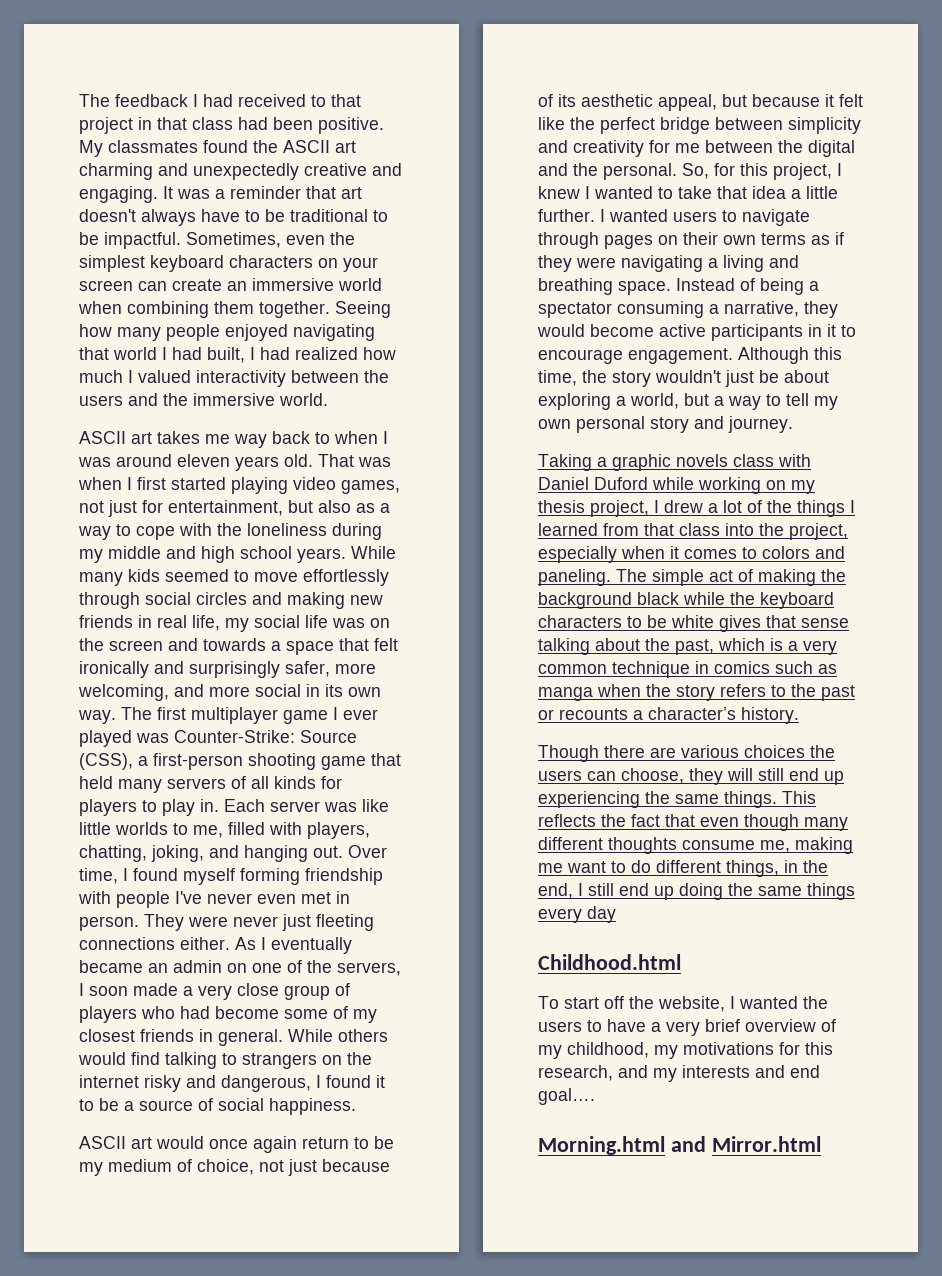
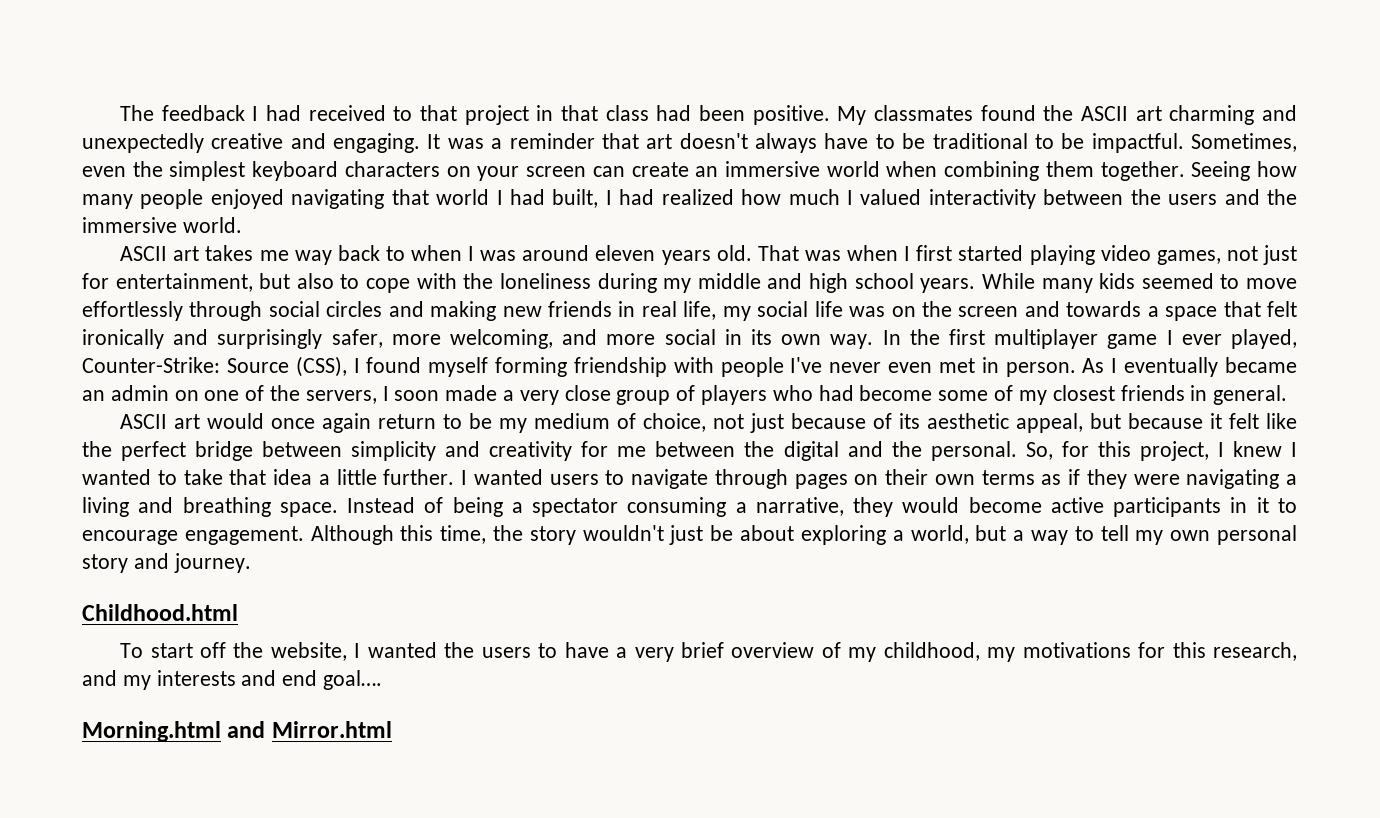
- That was when I first started playing video games, not just for entertainment, but also as a way to cope with the loneliness during my middle and high school years.
+ That was when I first started playing video games, not just for entertainment, but also to cope with the loneliness during my middle and high school years.
- The first multiplayer game I ever played was Counter-Strike: Source (CSS), a first-person shooting game that held many servers of all kinds for players to play in. Each server was like little worlds to me, filled with players, chatting, joking, and hanging out. Over time, I found myself forming friendship with people I've never even met in person.
+ In the first multiplayer game I ever played, Counter-Strike: Source (CSS), I found myself forming friendship with people I've never even met in person.
- They were never just fleeting connections either.
- While others would find talking to strangers on the internet risky and dangerous, I found it to be a source of social happiness.
- Taking a graphic novels class with Daniel Duford while working on my thesis project, I drew a lot of the things I learned from that class into the project, especially when it comes to colors and paneling. The simple act of making the background black while the keyboard characters to be white gives that sense talking about the past, which is a very common technique in comics such as manga when the story refers to the past or recounts a character’s history.
- Though there are various choices the users can choose, they will still end up experiencing the same things. This reflects the fact that even though many different thoughts consume me, making me want to do different things, in the end, I still end up doing the same things every day

